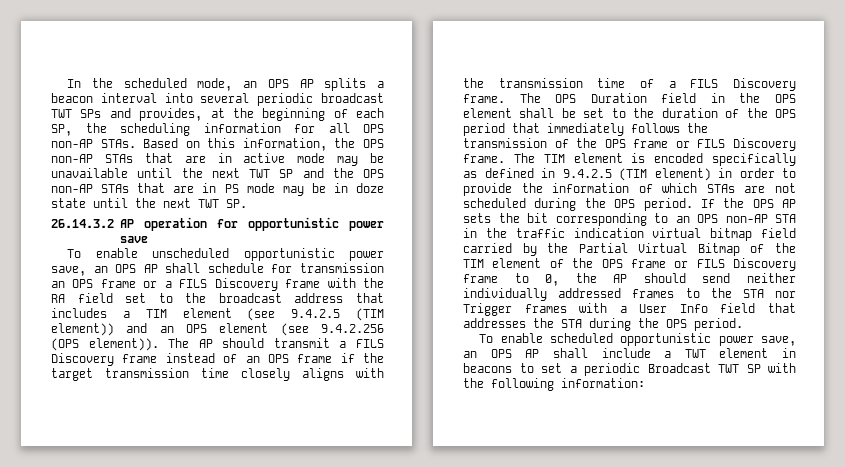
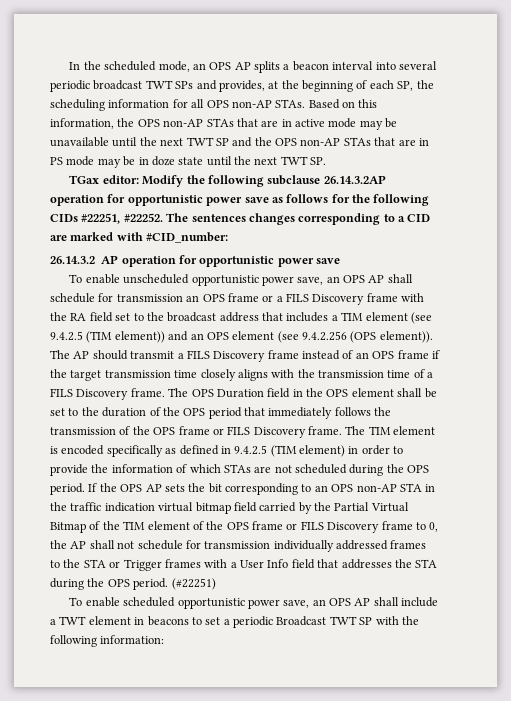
+ TGax editor: Modify the following subclause 26.14.3.2AP operation for opportunistic power save as follows for the following CIDs #22251, #22252. The sentences changes corresponding to a CID are marked with #CID_number:
- If the OPS AP sets the bit corresponding to an OPS non-AP STA in the traffic indication virtual bitmap field carried by the Partial Virtual Bitmap of the TIM element of the OPS frame or FILS Discovery frame to 0, the AP should send neither individually addressed frames to the STA nor Trigger frames with a User Info field that addresses the STA during the OPS period.
+ If the OPS AP sets the bit corresponding to an OPS non-AP STA in the traffic indication virtual bitmap field carried by the Partial Virtual Bitmap of the TIM element of the OPS frame or FILS Discovery frame to 0, the AP shall not schedule for transmission individually addressed frames to the STA or Trigger frames with a User Info field that addresses the STA during the OPS period. (#22251)

